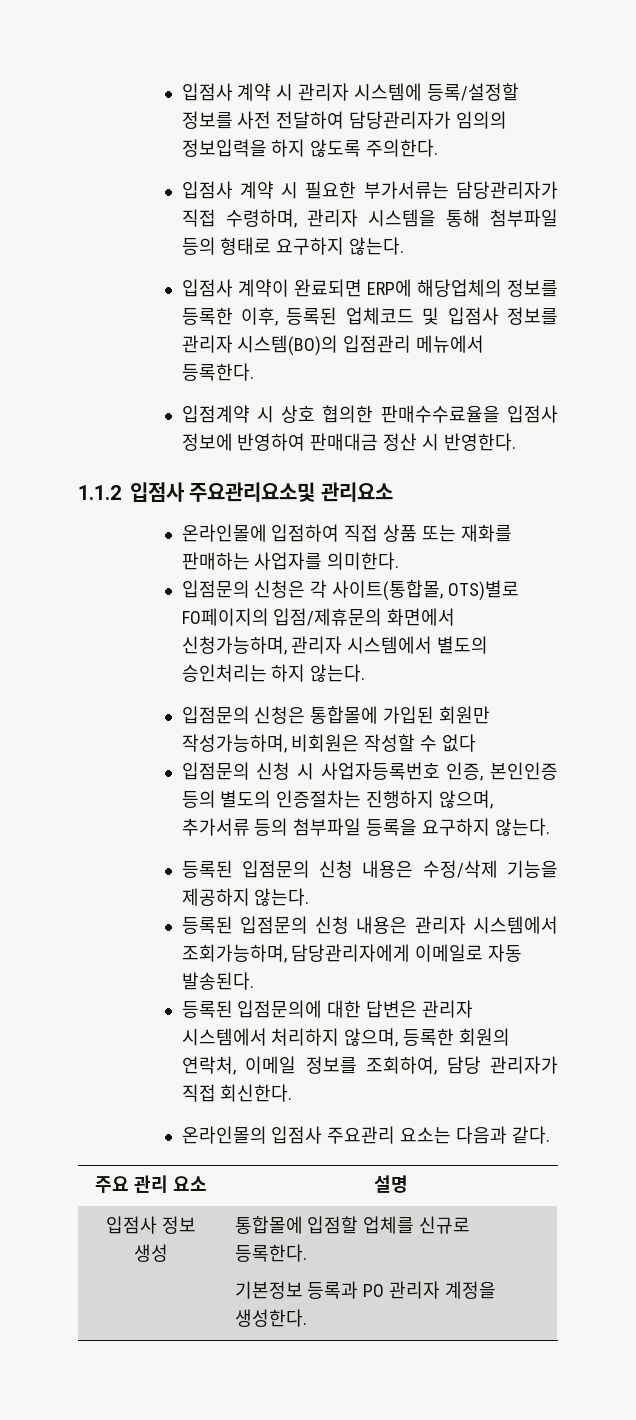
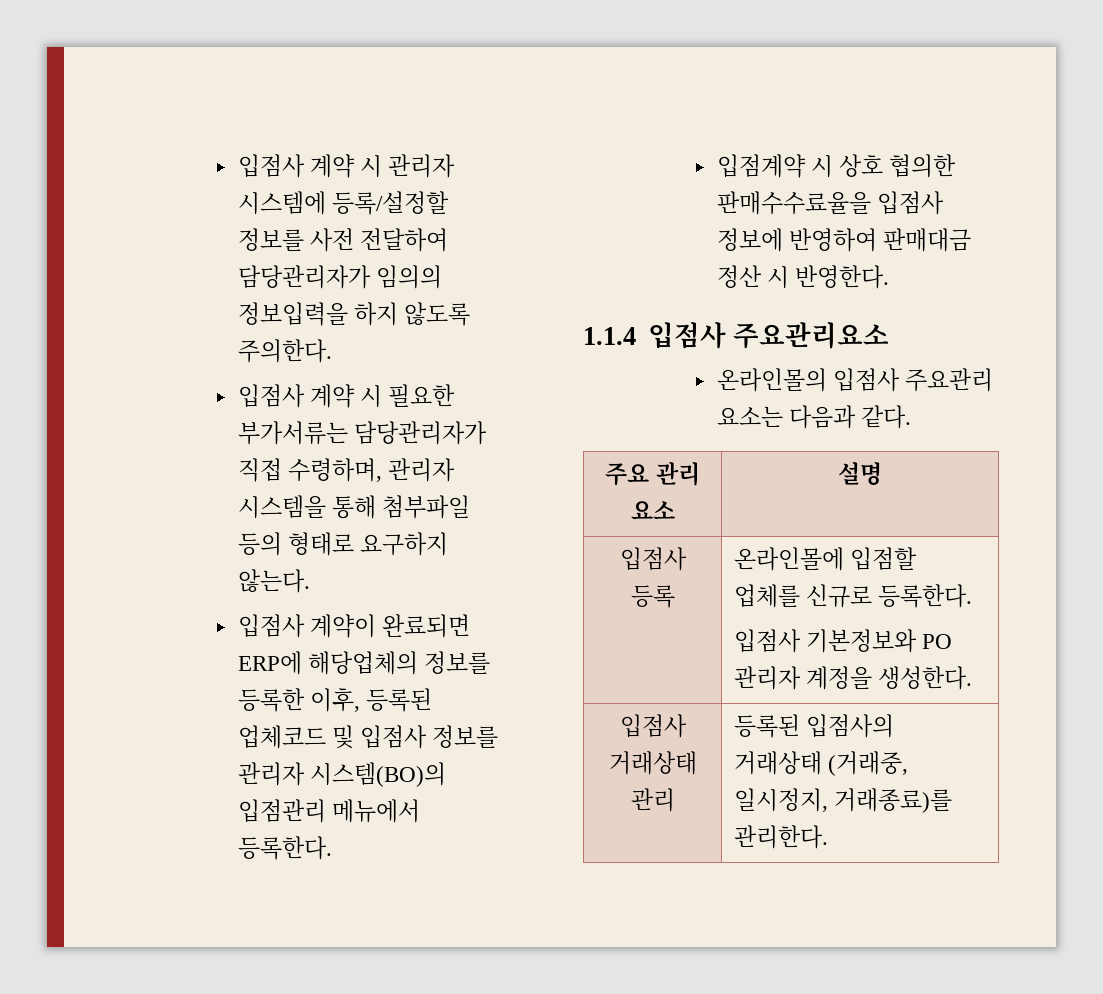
- 1.1.2 입점사 주요관리요소및 관리요소
- 온라인몰에 입점하여 직접 상품 또는 재화를 판매하는 사업자를 의미한다.
- 입점문의 신청은 각 사이트(통합몰, OTS)별로 FO페이지의 입점/제휴문의 화면에서 신청가능하며, 관리자 시스템에서 별도의 승인처리는 하지 않는다.
- 입점문의 신청은 통합몰에 가입된 회원만 작성가능하며, 비회원은 작성할 수 없다
- 입점문의 신청 시 사업자등록번호 인증, 본인인증 등의 별도의 인증절차는 진행하지 않으며, 추가서류 등의 첨부파일 등록을 요구하지 않는다.
- 등록된 입점문의 신청 내용은 수정/삭제 기능을 제공하지 않는다.
- 등록된 입점문의 신청 내용은 관리자 시스템에서 조회가능하며, 담당관리자에게 이메일로 자동 발송된다.
- 등록된 입점문의에 대한 답변은 관리자 시스템에서 처리하지 않으며, 등록한 회원의 연락처, 이메일 정보를 조회하여, 담당 관리자가 직접 회신한다.
+ 1.1.4 입점사 주요관리요소
- 입점사 정보 생성 | 통합몰에 입점할 업체를 신규로 등록한다.
- 기본정보 등록과 PO 관리자 계정을 생성한다.
+ 입점사 등록 | 온라인몰에 입점할 업체를 신규로 등록한다.
+ 입점사 기본정보와 PO 관리자 계정을 생성한다.
+ 입점사 거래상태 관리 | 등록된 입점사의 거래상태 (거래중, 일시정지, 거래종료)를 관리한다.

